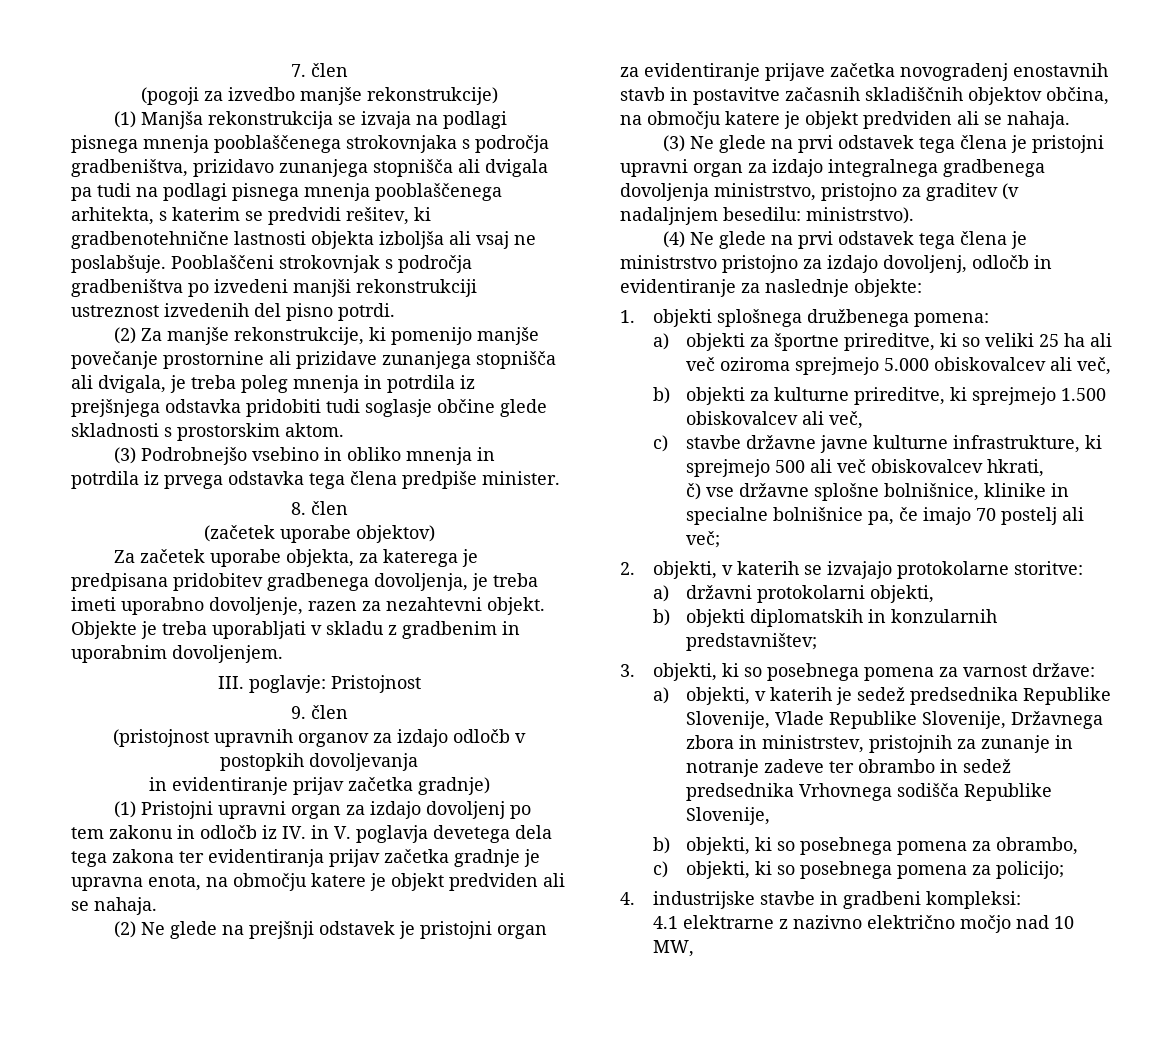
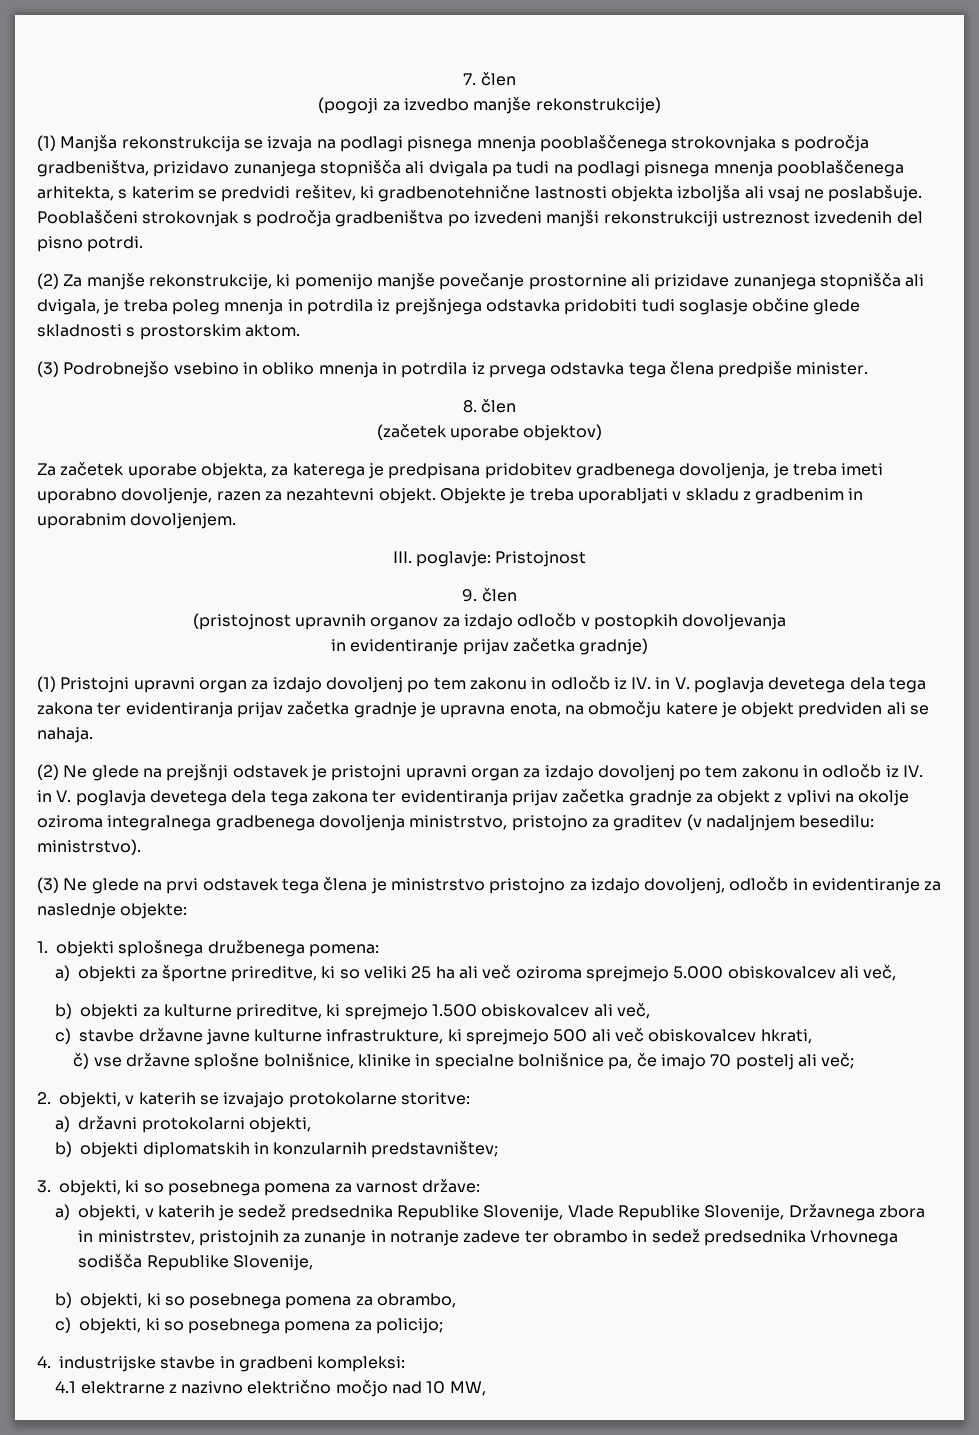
- (2) Ne glede na prejšnji odstavek je pristojni organ za evidentiranje prijave začetka novogradenj enostavnih stavb in postavitve začasnih skladiščnih objektov občina, na območju katere je objekt predviden ali se nahaja.
- (3) Ne glede na prvi odstavek tega člena je pristojni upravni organ za izdajo integralnega gradbenega dovoljenja ministrstvo, pristojno za graditev (v nadaljnjem besedilu: ministrstvo).
+ (2) Ne glede na prejšnji odstavek je pristojni upravni organ za izdajo dovoljenj po tem zakonu in odločb iz IV. in V. poglavja devetega dela tega zakona ter evidentiranja prijav začetka gradnje za objekt z vplivi na okolje oziroma integralnega gradbenega dovoljenja ministrstvo, pristojno za graditev (v nadaljnjem besedilu: ministrstvo).
- (4) Ne glede na prvi odstavek tega člena je ministrstvo pristojno za izdajo dovoljenj, odločb in evidentiranje za naslednje objekte:
+ (3) Ne glede na prvi odstavek tega člena je ministrstvo pristojno za izdajo dovoljenj, odločb in evidentiranje za naslednje objekte:

